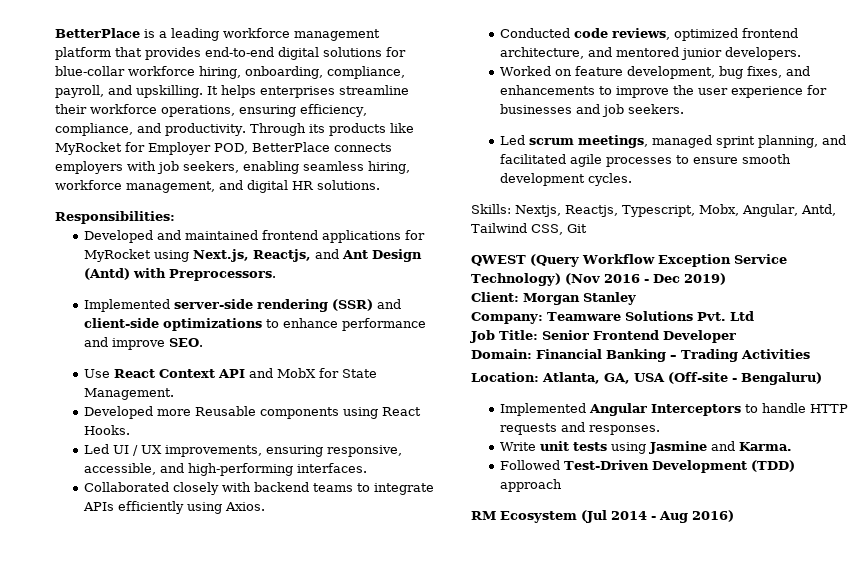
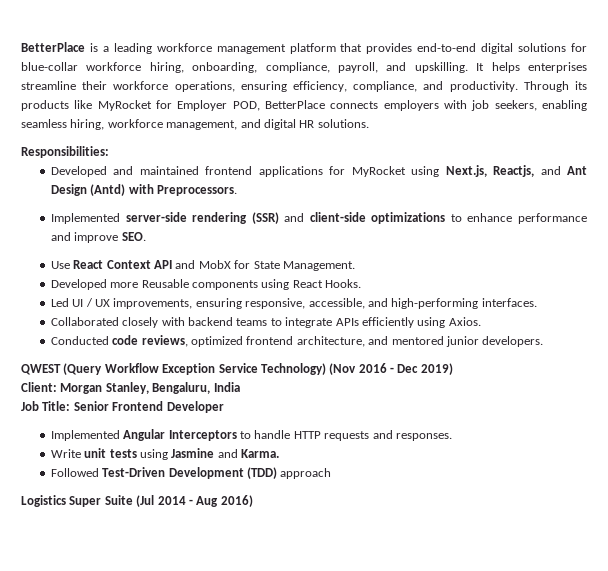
- Worked on feature development, bug fixes, and enhancements to improve the user experience for businesses and job seekers.
- Led scrum meetings, managed sprint planning, and facilitated agile processes to ensure smooth development cycles.
- Skills: Nextjs, Reactjs, Typescript, Mobx, Angular, Antd, Tailwind CSS, Git
- Client: Morgan Stanley
- Company: Teamware Solutions Pvt. Ltd
+ Client: Morgan Stanley, Bengaluru, India
- Domain: Financial Banking – Trading Activities
- Location: Atlanta, GA, USA (Off-site - Bengaluru)
- RM Ecosystem (Jul 2014 - Aug 2016)
+ Logistics Super Suite (Jul 2014 - Aug 2016)

